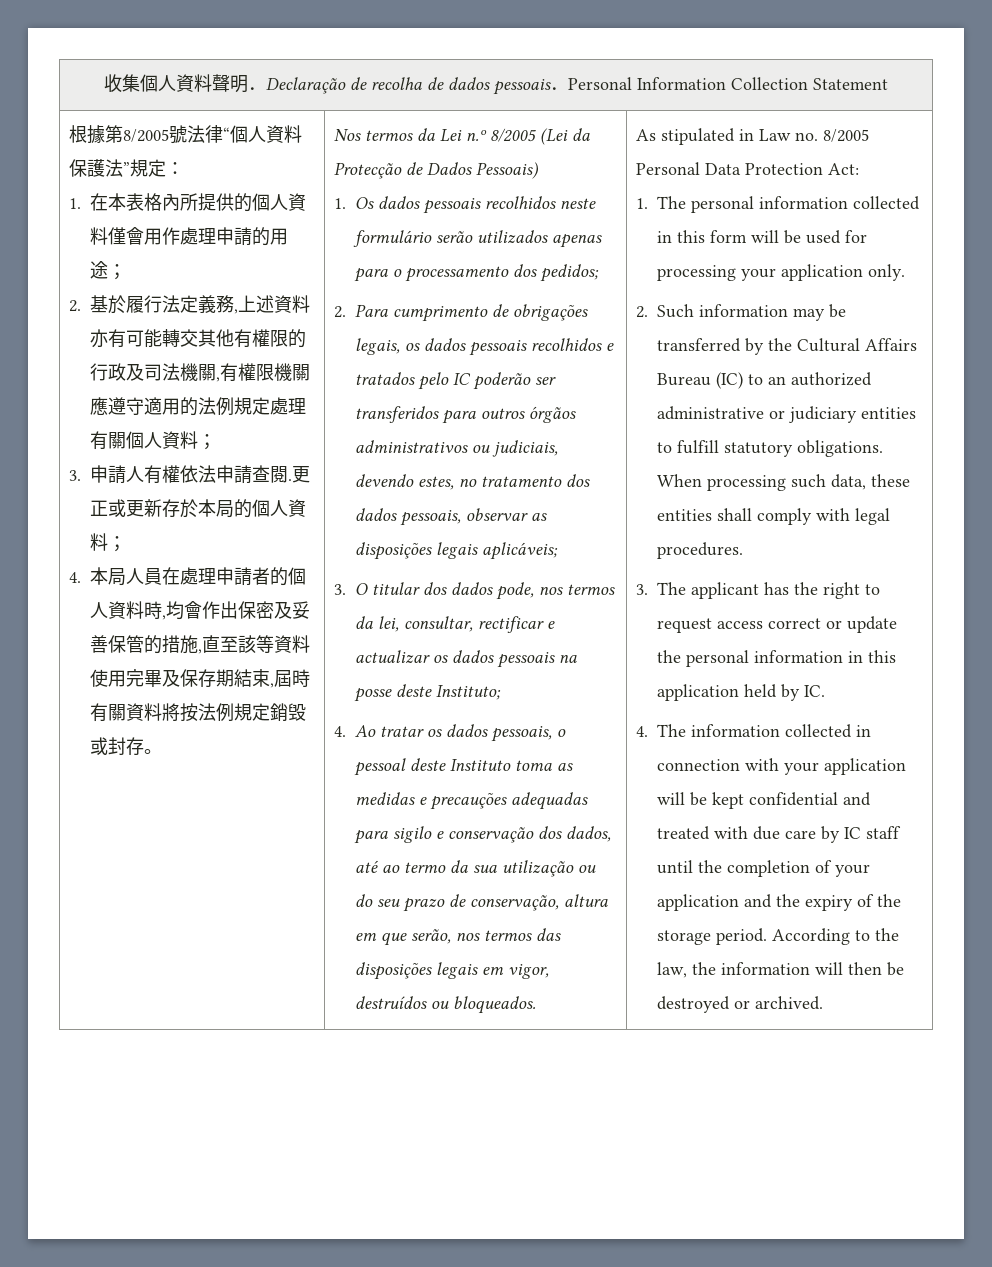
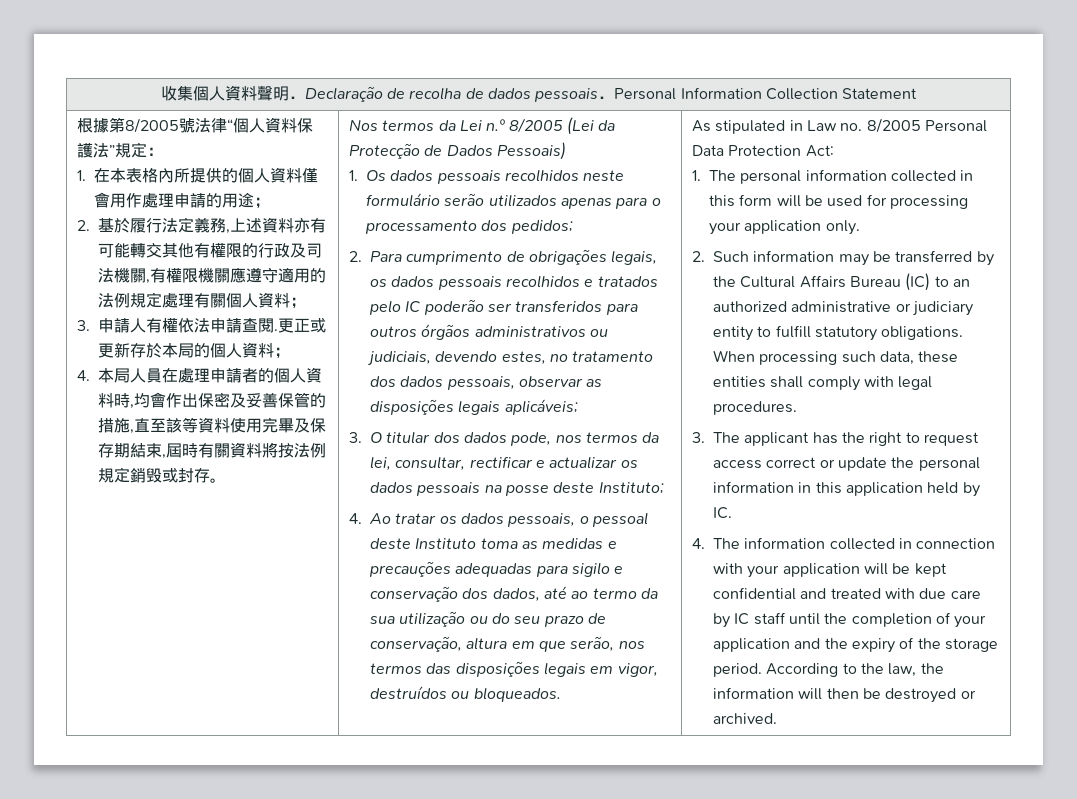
- 2. Such information may be transferred by the Cultural Affairs Bureau (IC) to an authorized administrative or judiciary entities to fulfill statutory obligations.
+ 2. Such information may be transferred by the Cultural Affairs Bureau (IC) to an authorized administrative or judiciary entity to fulfill statutory obligations.

